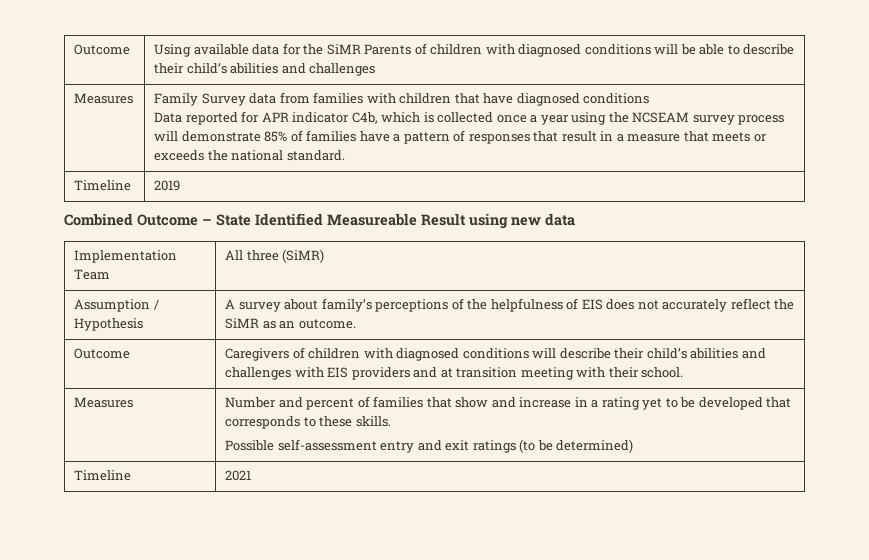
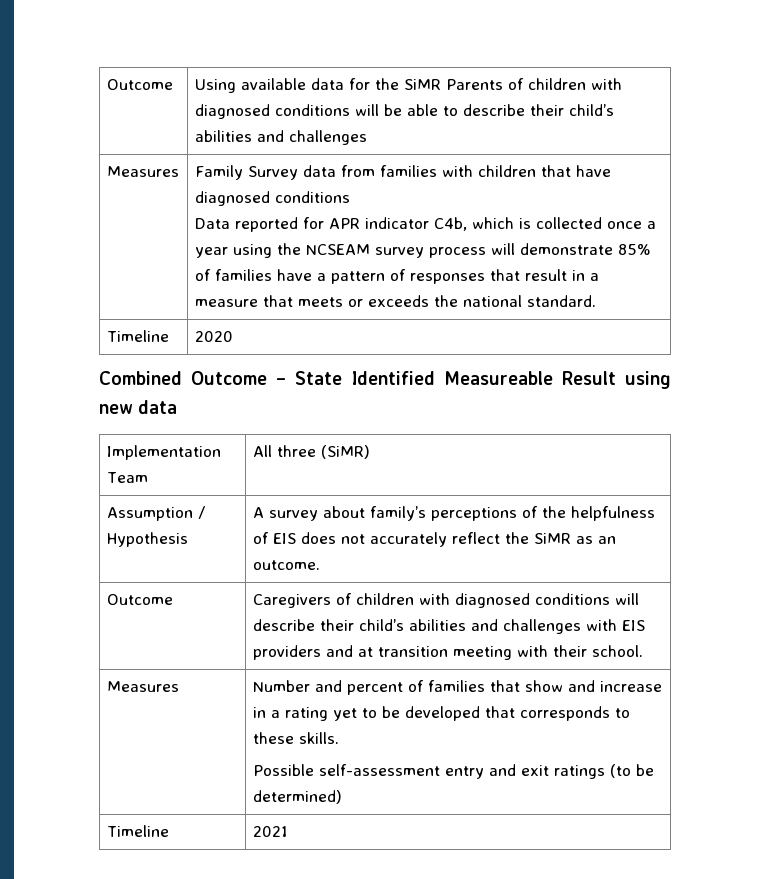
- Timeline | 2019
+ Timeline | 2020

